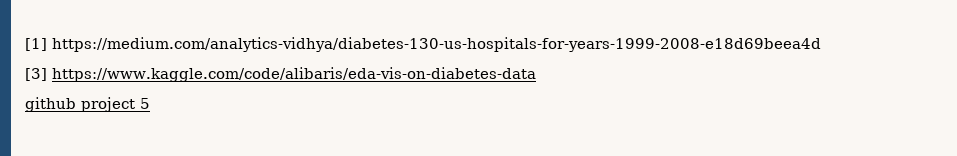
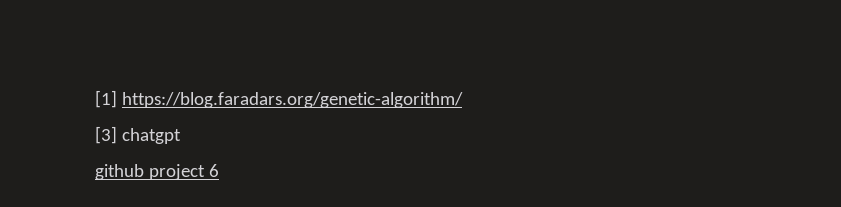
- [1] https://medium.com/analytics-vidhya/diabetes-130-us-hospitals-for-years-1999-2008-e18d69beea4d
+ [1] https://blog.faradars.org/genetic-algorithm/
- [3] https://www.kaggle.com/code/alibaris/eda-vis-on-diabetes-data
+ [3] chatgpt
- github project 5
+ github project 6

